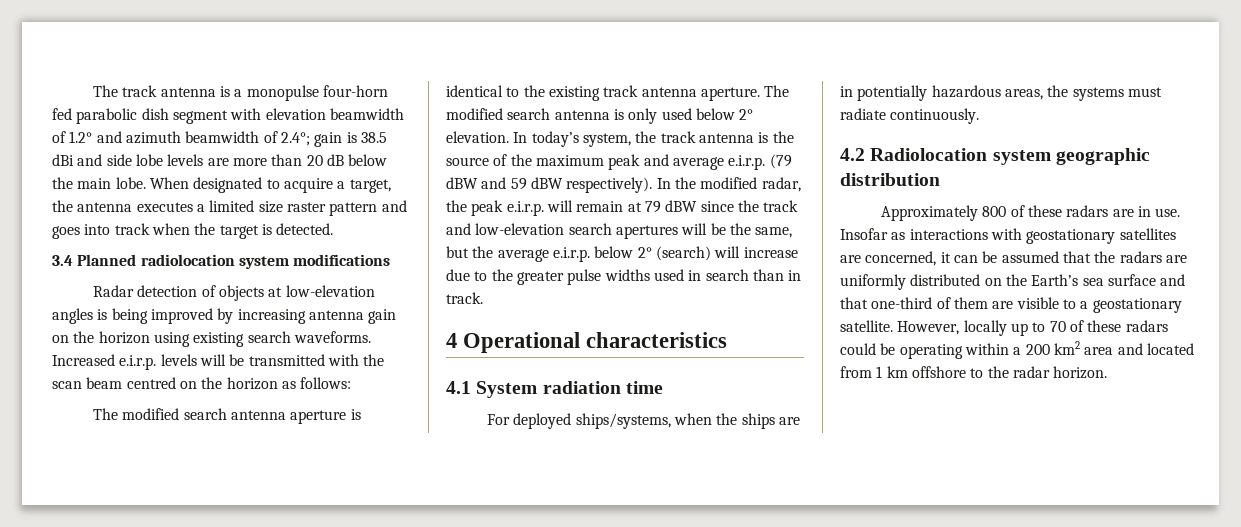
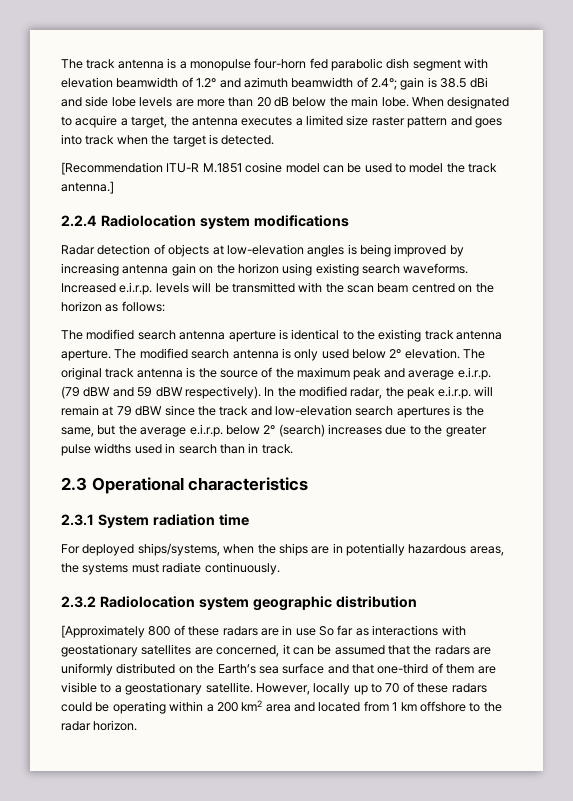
- 3.4 Planned radiolocation system modifications
+ [Recommendation ITU-R M.1851 cosine model can be used to model the track antenna.]
+ 2.2.4 Radiolocation system modifications
- In today’s system, the track antenna is the source of the maximum peak and average e.i.r.p. (79 dBW and 59 dBW respectively).
+ The original track antenna is the source of the maximum peak and average e.i.r.p. (79 dBW and 59 dBW respectively).
- In the modified radar, the peak e.i.r.p. will remain at 79 dBW since the track and low-elevation search apertures will be the same, but the average e.i.r.p. below 2° (search) will increase due to the greater pulse widths used in search than in track.
+ In the modified radar, the peak e.i.r.p. will remain at 79 dBW since the track and low-elevation search apertures is the same, but the average e.i.r.p. below 2° (search) increases due to the greater pulse widths used in search than in track.
- 4 Operational characteristics
+ 2.3 Operational characteristics
- 4.1 System radiation time
+ 2.3.1 System radiation time
- 4.2 Radiolocation system geographic distribution
+ 2.3.2 Radiolocation system geographic distribution
- Approximately 800 of these radars are in use. Insofar as interactions with geostationary satellites are concerned, it can be assumed that the radars are uniformly distributed on the Earth’s sea surface and that one-third of them are visible to a geostationary satellite.
+ [Approximately 800 of these radars are in use So far as interactions with geostationary satellites are concerned, it can be assumed that the radars are uniformly distributed on the Earth’s sea surface and that one-third of them are visible to a geostationary satellite.

